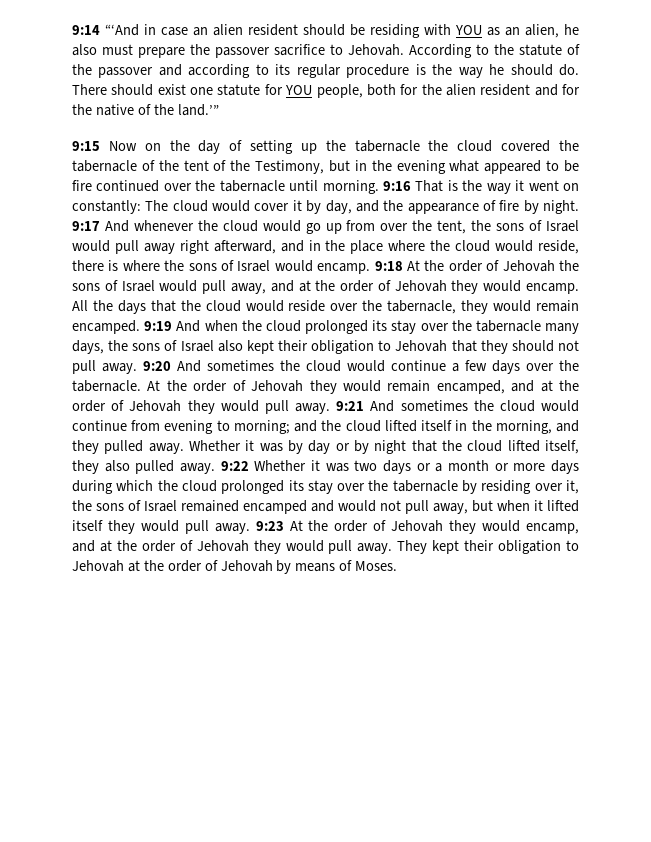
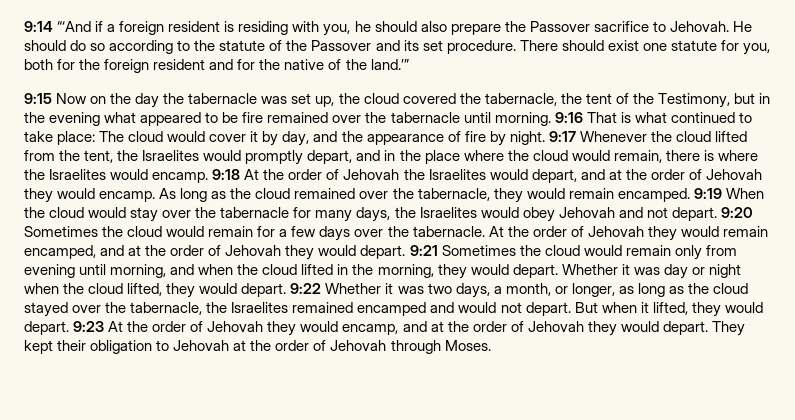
- 9:14 “‘And in case an alien resident should be residing with YOU as an alien, he also must prepare the passover sacrifice to Jehovah.
+ 9:14 “‘And if a foreign resident is residing with you, he should also prepare the Passover sacrifice to Jehovah.
- According to the statute of the passover and according to its regular procedure is the way he should do.
+ He should do so according to the statute of the Passover and its set procedure.
- There should exist one statute for YOU people, both for the alien resident and for the native of the land.’”
+ There should exist one statute for you, both for the foreign resident and for the native of the land.’”
- 9:15 Now on the day of setting up the tabernacle the cloud covered the tabernacle of the tent of the Testimony, but in the evening what appeared to be fire continued over the tabernacle until morning.
+ 9:15 Now on the day the tabernacle was set up, the cloud covered the tabernacle, the tent of the Testimony, but in the evening what appeared to be fire remained over the tabernacle until morning.
- 9:16 That is the way it went on constantly: The cloud would cover it by day, and the appearance of fire by night.
+ 9:16 That is what continued to take place: The cloud would cover it by day, and the appearance of fire by night.
- 9:17 And whenever the cloud would go up from over the tent, the sons of Israel would pull away right afterward, and in the place where the cloud would reside, there is where the sons of Israel would encamp.
+ 9:17 Whenever the cloud lifted from the tent, the Israelites would promptly depart, and in the place where the cloud would remain, there is where the Israelites would encamp.
- 9:18 At the order of Jehovah the sons of Israel would pull away, and at the order of Jehovah they would encamp.
+ 9:18 At the order of Jehovah the Israelites would depart, and at the order of Jehovah they would encamp.
- All the days that the cloud would reside over the tabernacle, they would remain encamped.
+ As long as the cloud remained over the tabernacle, they would remain encamped.
- 9:19 And when the cloud prolonged its stay over the tabernacle many days, the sons of Israel also kept their obligation to Jehovah that they should not pull away. 9:20 And sometimes the cloud would continue a few days over the tabernacle.
+ 9:19 When the cloud would stay over the tabernacle for many days, the Israelites would obey Jehovah and not depart. 9:20 Sometimes the cloud would remain for a few days over the tabernacle.
- At the order of Jehovah they would remain encamped, and at the order of Jehovah they would pull away. 9:21 And sometimes the cloud would continue from evening to morning; and the cloud lifted itself in the morning, and they pulled away. Whether it was by day or by night that the cloud lifted itself, they also pulled away.
+ At the order of Jehovah they would remain encamped, and at the order of Jehovah they would depart. 9:21 Sometimes the cloud would remain only from evening until morning, and when the cloud lifted in the morning, they would depart. Whether it was day or night when the cloud lifted, they would depart.
- 9:22 Whether it was two days or a month or more days during which the cloud prolonged its stay over the tabernacle by residing over it, the sons of Israel remained encamped and would not pull away, but when it lifted itself they would pull away.
+ 9:22 Whether it was two days, a month, or longer, as long as the cloud stayed over the tabernacle, the Israelites remained encamped and would not depart. But when it lifted, they would depart.
- 9:23 At the order of Jehovah they would encamp, and at the order of Jehovah they would pull away.
+ 9:23 At the order of Jehovah they would encamp, and at the order of Jehovah they would depart.
- They kept their obligation to Jehovah at the order of Jehovah by means of Moses.
+ They kept their obligation to Jehovah at the order of Jehovah through Moses.

